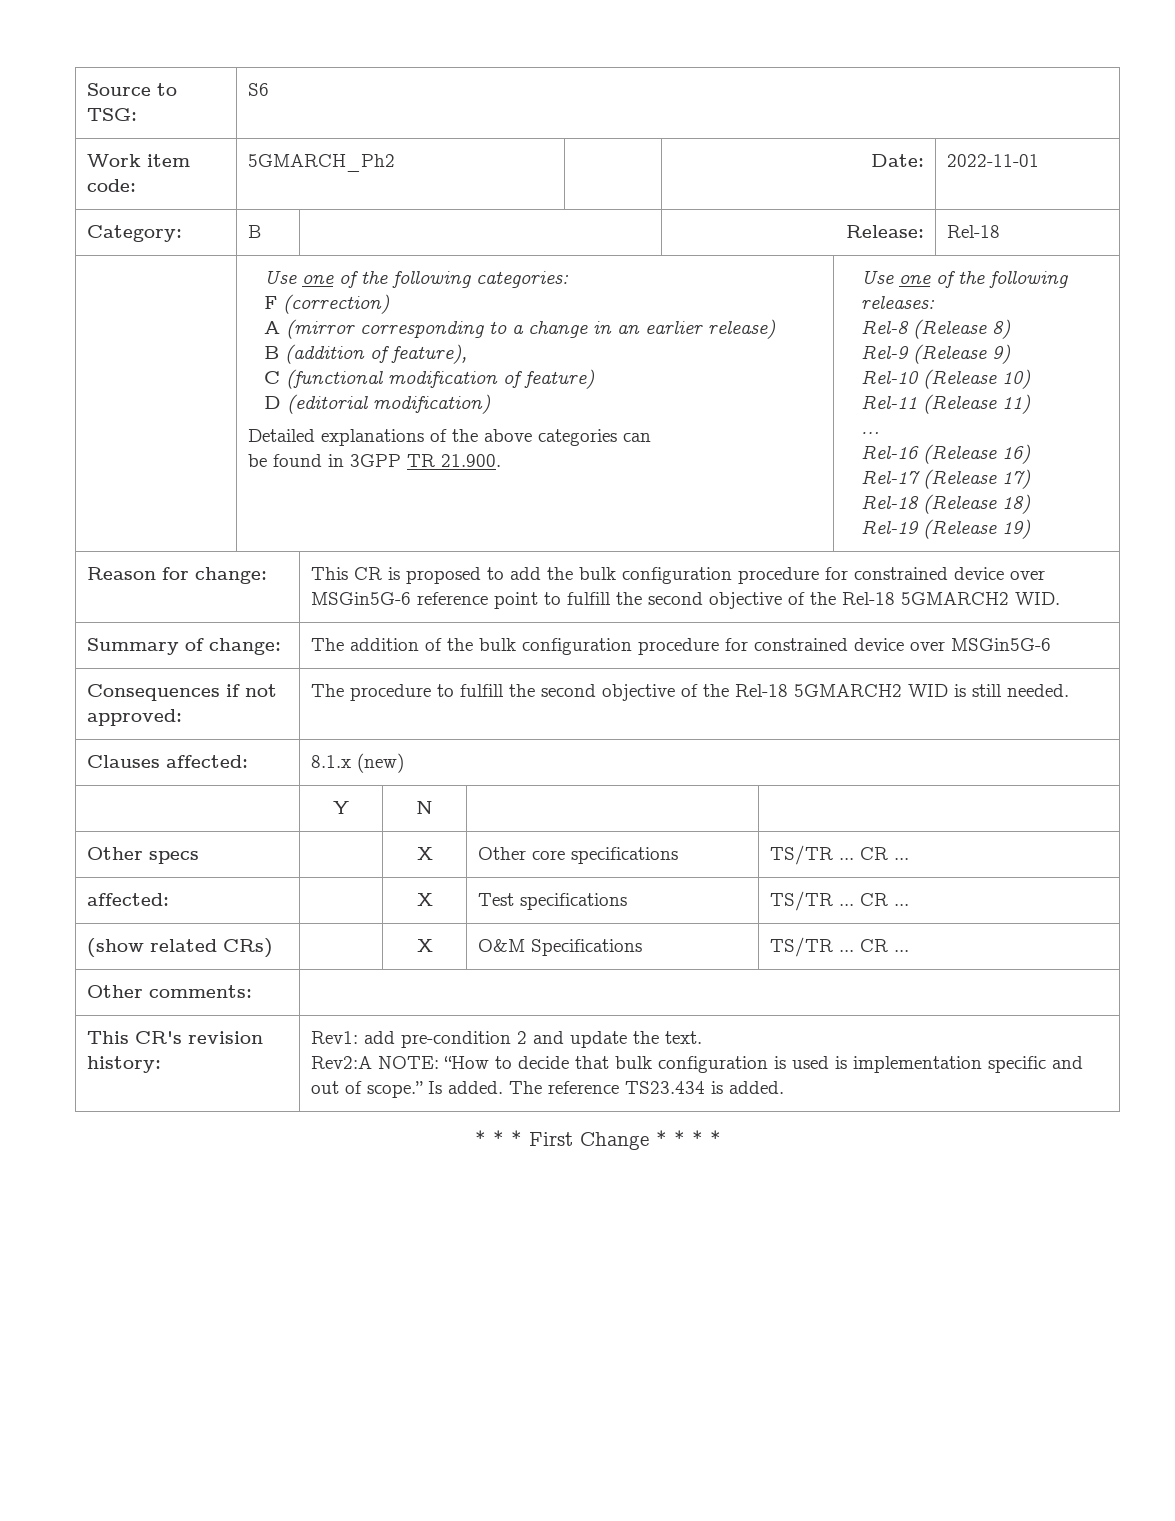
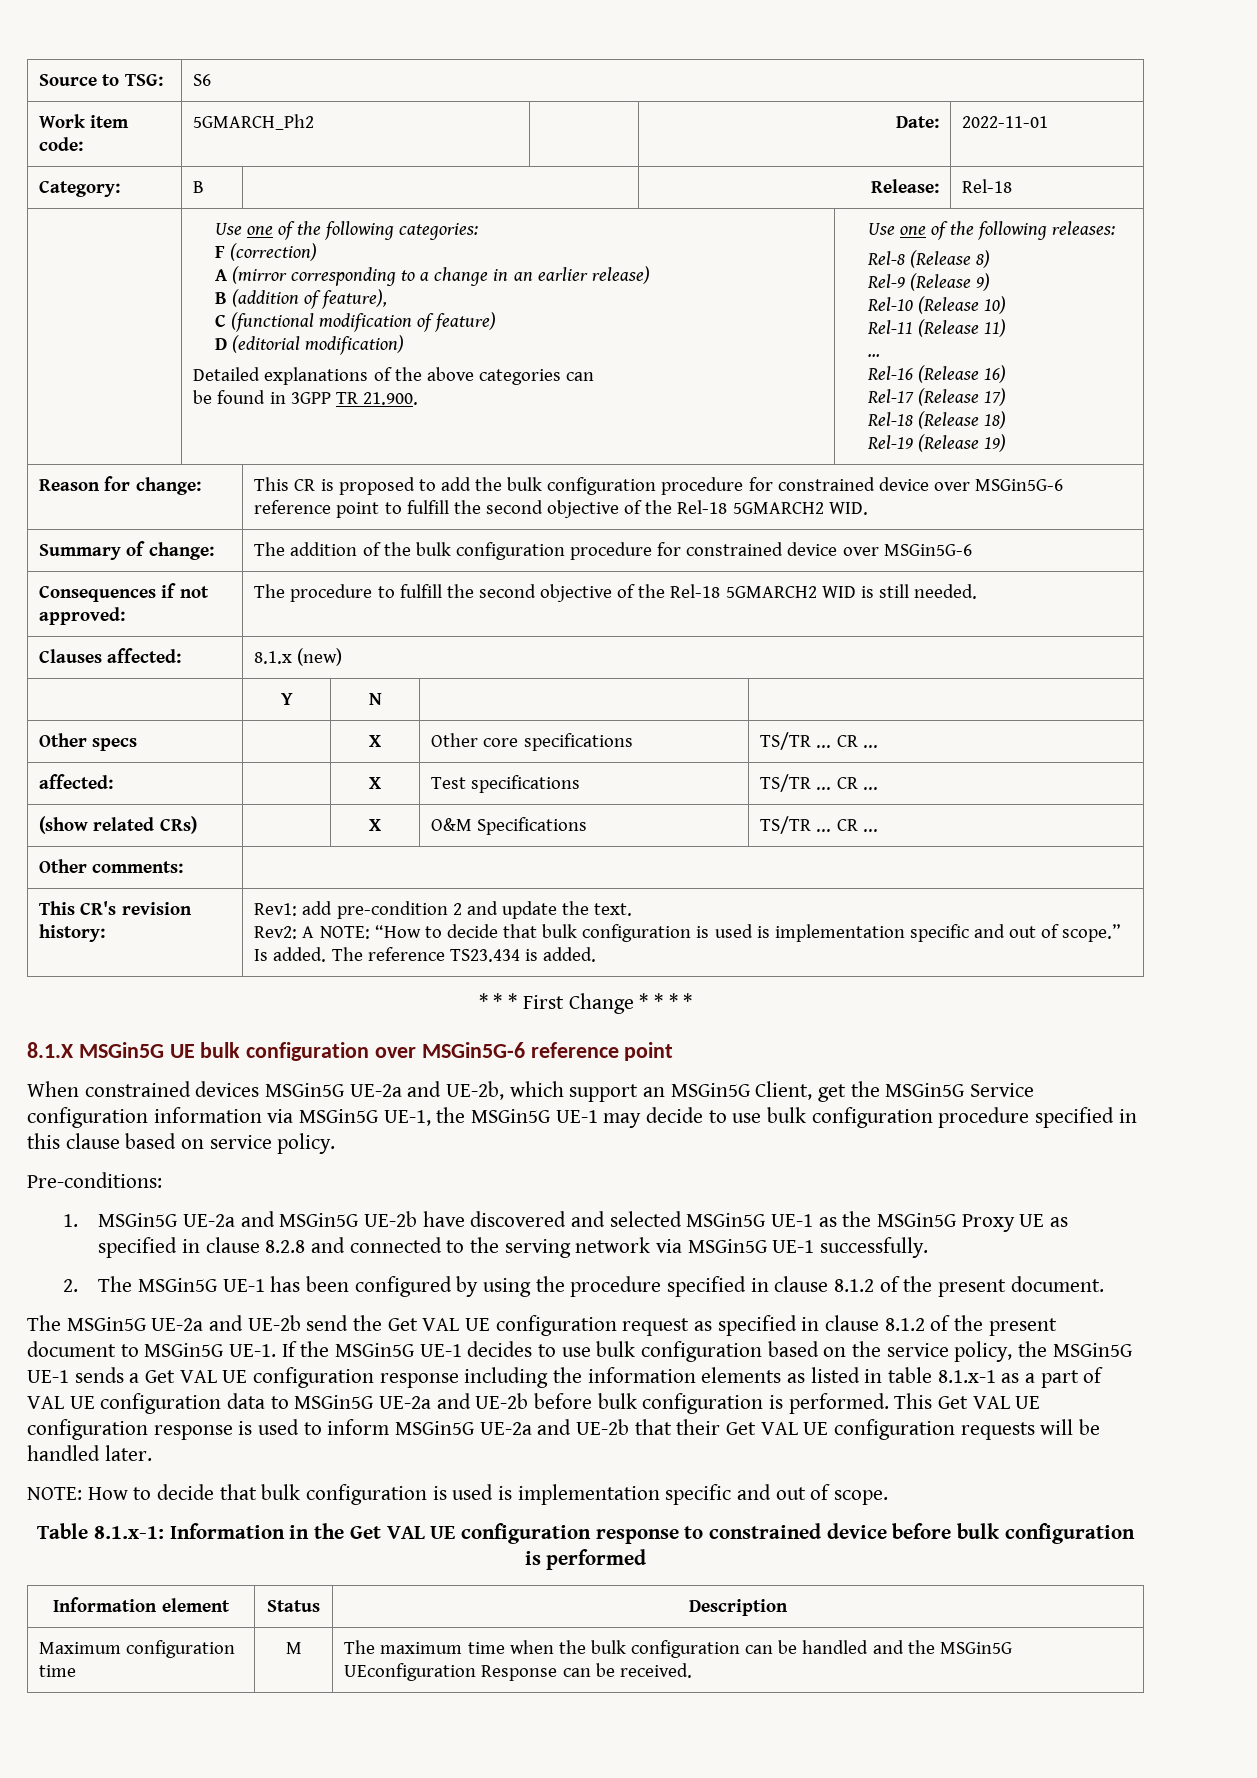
  This CR's revision history: | Rev1: add pre-condition 2 and update the text.
- Rev2:A NOTE: “How to decide that bulk configuration is used is implementation specific and out of scope.” Is added. The reference TS23.434 is added.
+ Rev2: A NOTE: “How to decide that bulk configuration is used is implementation specific and out of scope.” Is added. The reference TS23.434 is added.
+ 8.1.X MSGin5G UE bulk configuration over MSGin5G-6 reference point
+ When constrained devices MSGin5G UE-2a and UE-2b, which support an MSGin5G Client, get the MSGin5G Service configuration information via MSGin5G UE-1, the MSGin5G UE-1 may decide to use bulk configuration procedure specified in this clause based on service policy.
+ Pre-conditions:
+ 1. MSGin5G UE-2a and MSGin5G UE-2b have discovered and selected MSGin5G UE-1 as the MSGin5G Proxy UE as specified in clause 8.2.8 and connected to the serving network via MSGin5G UE-1 successfully.
+ 2. The MSGin5G UE-1 has been configured by using the procedure specified in clause 8.1.2 of the present document.
+ The MSGin5G UE-2a and UE-2b send the Get VAL UE configuration request as specified in clause 8.1.2 of the present document to MSGin5G UE-1. If the MSGin5G UE-1 decides to use bulk configuration based on the service policy, the MSGin5G UE-1 sends a Get VAL UE configuration response including the information elements as listed in table 8.1.x-1 as a part of VAL UE configuration data to MSGin5G UE-2a and UE-2b before bulk configuration is performed. This Get VAL UE configuration response is used to inform MSGin5G UE-2a and UE-2b that their Get VAL UE configuration requests will be handled later.
+ NOTE: How to decide that bulk configuration is used is implementation specific and out of scope.
+ Table 8.1.x-1: Information in the Get VAL UE configuration response to constrained device before bulk configuration is performed
+ Information element | Status | Description
+ Maximum configuration time | M | The maximum time when the bulk configuration can be handled and the MSGin5G UEconfiguration Response can be received.

